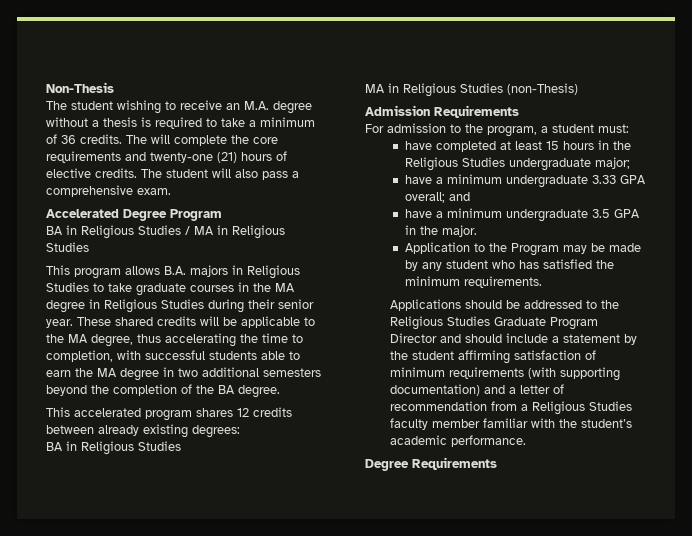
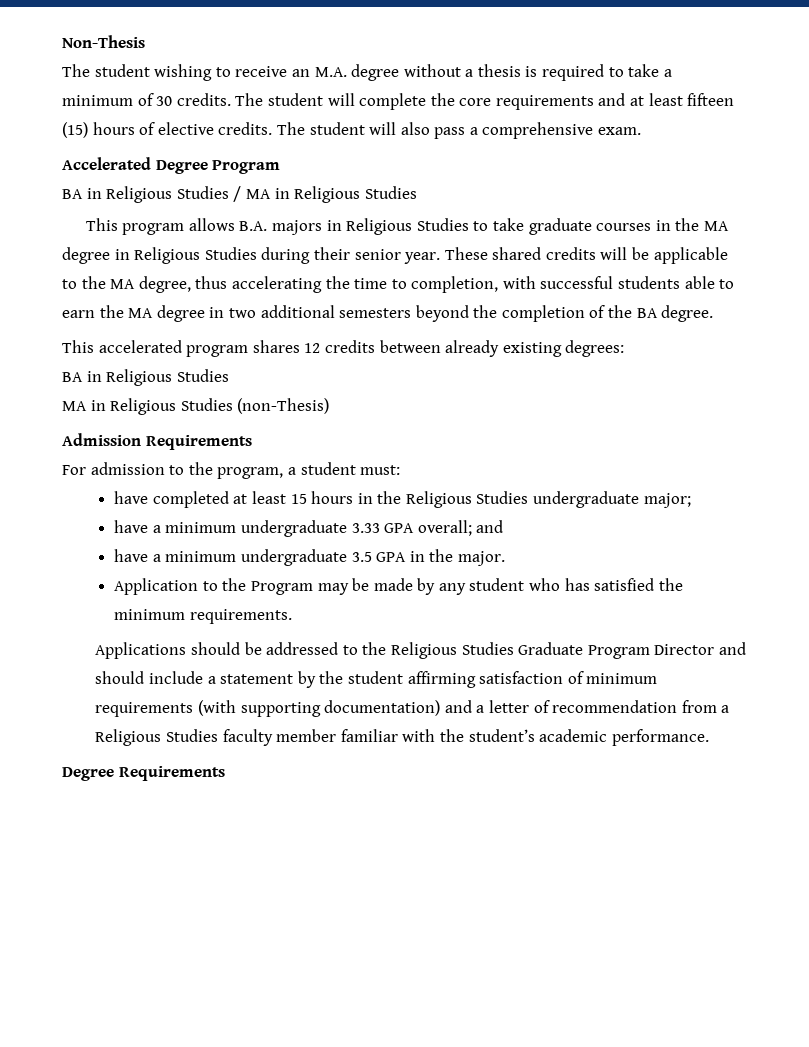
- The student wishing to receive an M.A. degree without a thesis is required to take a minimum of 36 credits. The will complete the core requirements and twenty-one (21) hours of elective credits.
+ The student wishing to receive an M.A. degree without a thesis is required to take a minimum of 30 credits. The student will complete the core requirements and at least fifteen (15) hours of elective credits.

